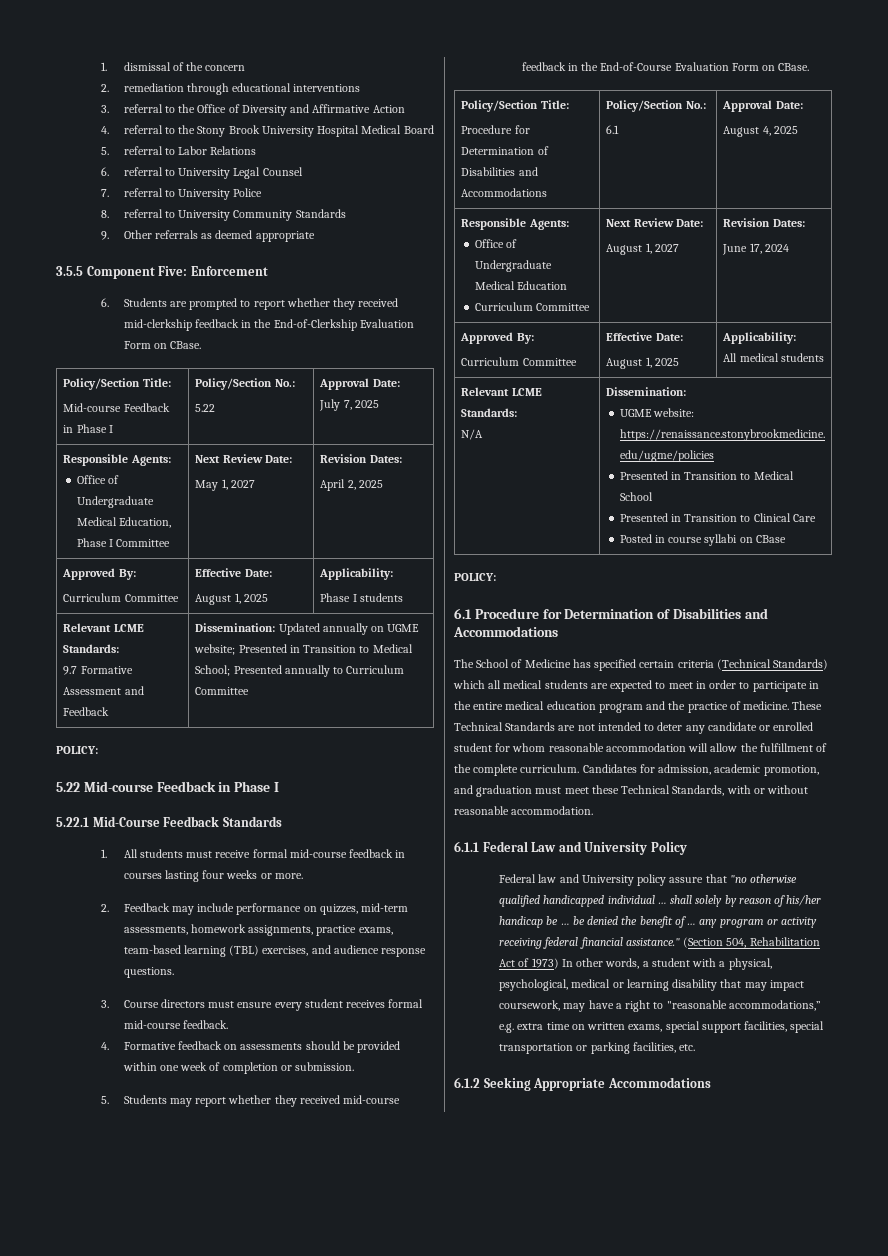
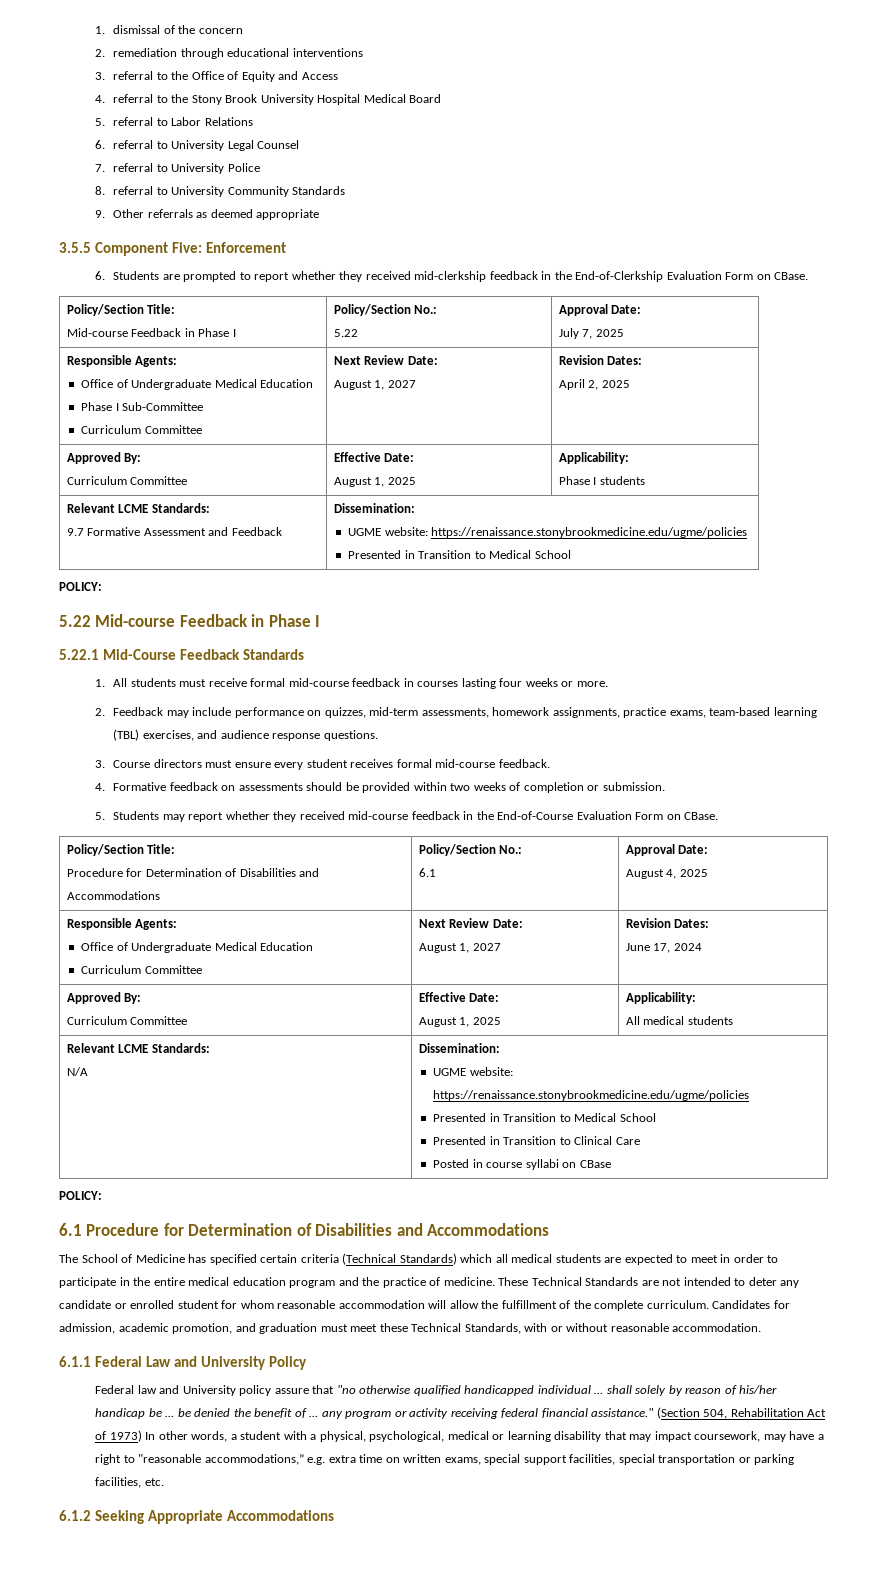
- 3. referral to the Office of Diversity and Affirmative Action
+ 3. referral to the Office of Equity and Access
  6. Students are prompted to report whether they received mid-clerkship feedback in the End-of-Clerkship Evaluation Form on CBase.
  Policy/Section Title:
  Mid-course Feedback in Phase I | Policy/Section No.:
  5.22 | Approval Date:
  July 7, 2025
  Responsible Agents:
- Office of Undergraduate Medical Education, Phase I Committee | Next Review Date:
- May 1, 2027 | Revision Dates:
+ Office of Undergraduate Medical Education
+ Phase I Sub-Committee
+ Curriculum Committee | Next Review Date:
+ August 1, 2027 | Revision Dates:
  April 2, 2025
  Approved By:
  Curriculum Committee | Effective Date:
  August 1, 2025 | Applicability:
  Phase I students
  Relevant LCME Standards:
- 9.7 Formative Assessment and Feedback | Dissemination: Updated annually on UGME website; Presented in Transition to Medical School; Presented annually to Curriculum Committee
+ 9.7 Formative Assessment and Feedback | Dissemination:
+ UGME website: https://renaissance.stonybrookmedicine.edu/ugme/policies
+ Presented in Transition to Medical School
- 4. Formative feedback on assessments should be provided within one week of completion or submission.
+ 4. Formative feedback on assessments should be provided within two weeks of completion or submission.

